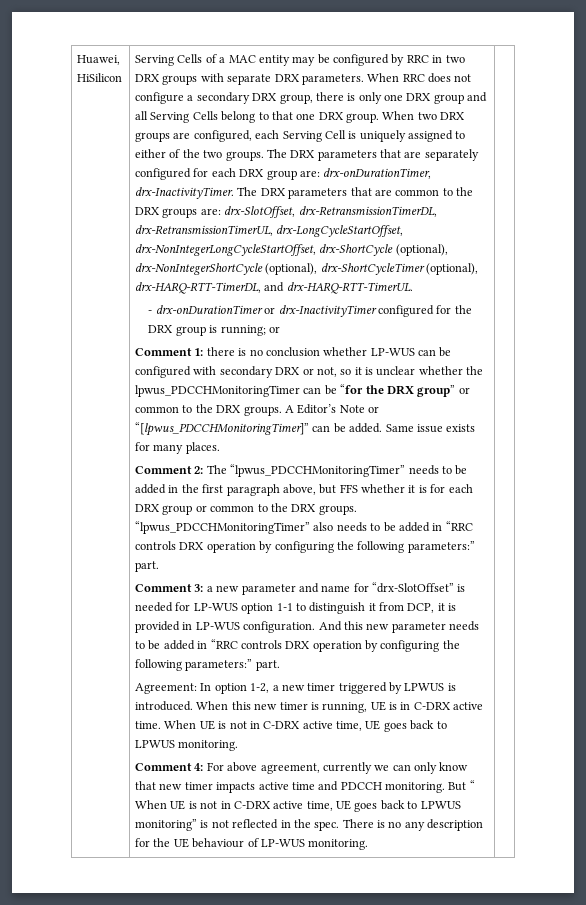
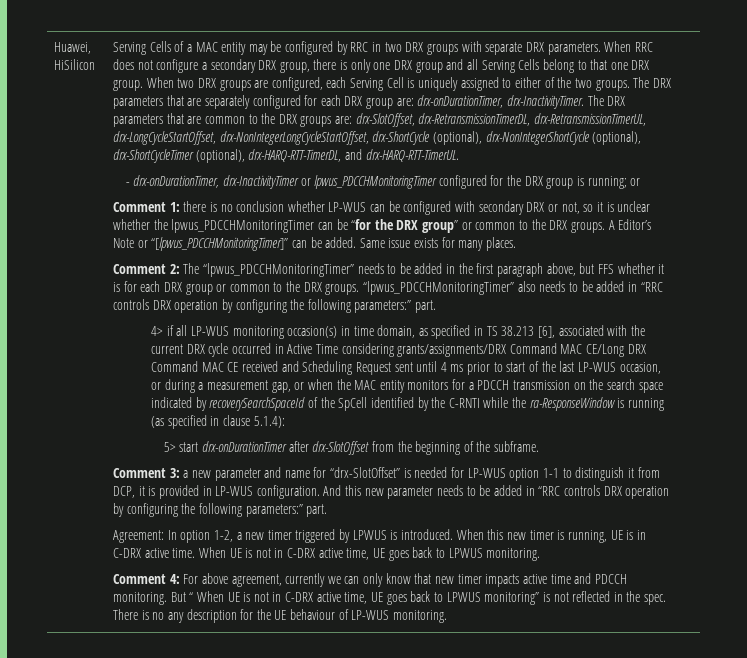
- - drx-onDurationTimer or drx-InactivityTimer configured for the DRX group is running; or
+ - drx-onDurationTimer, drx-InactivityTimer or lpwus_PDCCHMonitoringTimer configured for the DRX group is running; or
+ 4> if all LP-WUS monitoring occasion(s) in time domain, as specified in TS 38.213 [6], associated with the current DRX cycle occurred in Active Time considering grants/assignments/DRX Command MAC CE/Long DRX Command MAC CE received and Scheduling Request sent until 4 ms prior to start of the last LP-WUS occasion, or during a measurement gap, or when the MAC entity monitors for a PDCCH transmission on the search space indicated by recoverySearchSpaceId of the SpCell identified by the C-RNTI while the ra-ResponseWindow is running (as specified in clause 5.1.4):
+ 5> start drx-onDurationTimer after drx-SlotOffset from the beginning of the subframe.

